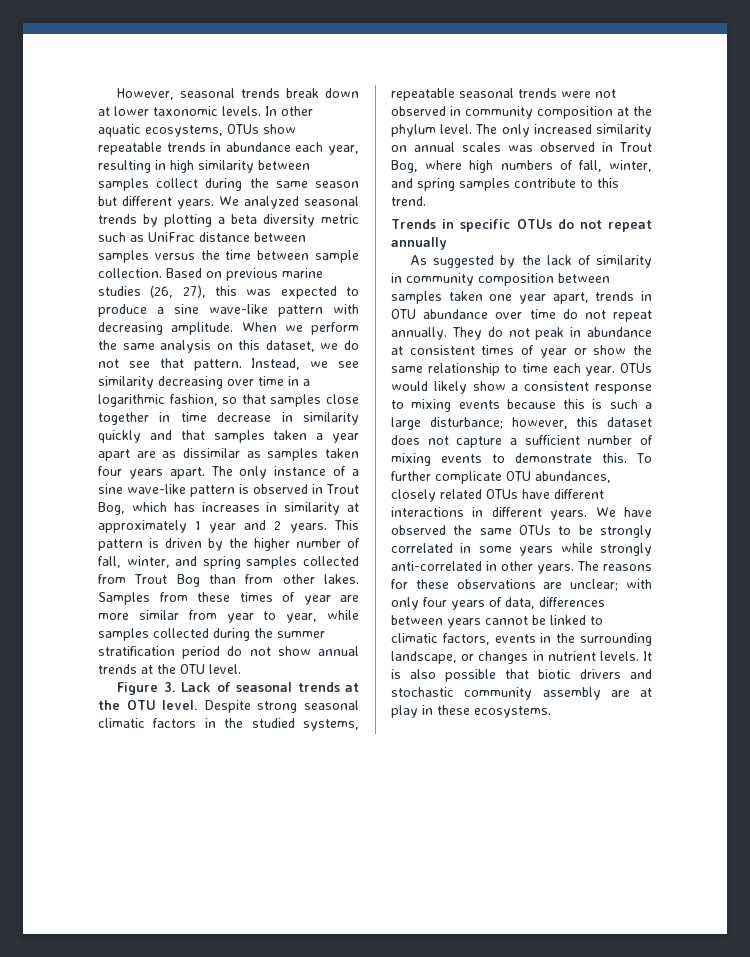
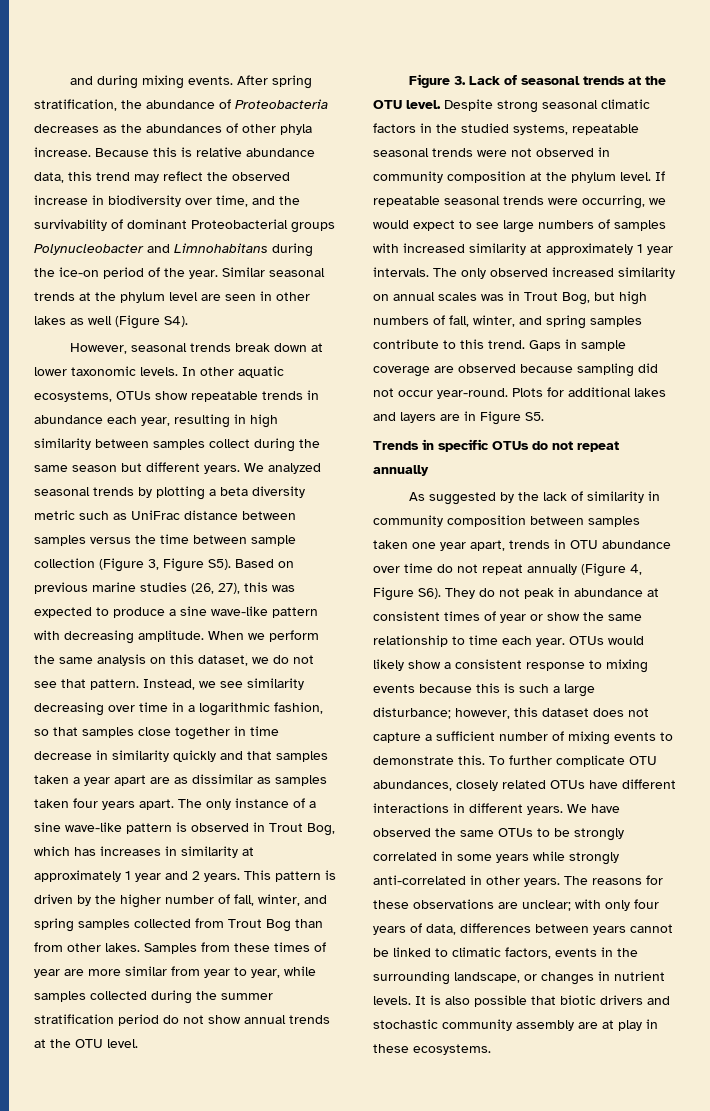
+ and during mixing events. After spring stratification, the abundance of Proteobacteria decreases as the abundances of other phyla increase. Because this is relative abundance data, this trend may reflect the observed increase in biodiversity over time, and the survivability of dominant Proteobacterial groups Polynucleobacter and Limnohabitans during the ice-on period of the year. Similar seasonal trends at the phylum level are seen in other lakes as well (Figure S4).
- We analyzed seasonal trends by plotting a beta diversity metric such as UniFrac distance between samples versus the time between sample collection. Based on previous marine studies (26, 27), this was expected to produce a sine wave-like pattern with decreasing amplitude.
+ We analyzed seasonal trends by plotting a beta diversity metric such as UniFrac distance between samples versus the time between sample collection (Figure 3, Figure S5). Based on previous marine studies (26, 27), this was expected to produce a sine wave-like pattern with decreasing amplitude.
- The only increased similarity on annual scales was observed in Trout Bog, where high numbers of fall, winter, and spring samples contribute to this trend.
+ If repeatable seasonal trends were occurring, we would expect to see large numbers of samples with increased similarity at approximately 1 year intervals. The only observed increased similarity on annual scales was in Trout Bog, but high numbers of fall, winter, and spring samples contribute to this trend. Gaps in sample coverage are observed because sampling did not occur year-round. Plots for additional lakes and layers are in Figure S5.
- As suggested by the lack of similarity in community composition between samples taken one year apart, trends in OTU abundance over time do not repeat annually. They do not peak in abundance at consistent times of year or show the same relationship to time each year.
+ As suggested by the lack of similarity in community composition between samples taken one year apart, trends in OTU abundance over time do not repeat annually (Figure 4, Figure S6). They do not peak in abundance at consistent times of year or show the same relationship to time each year.

